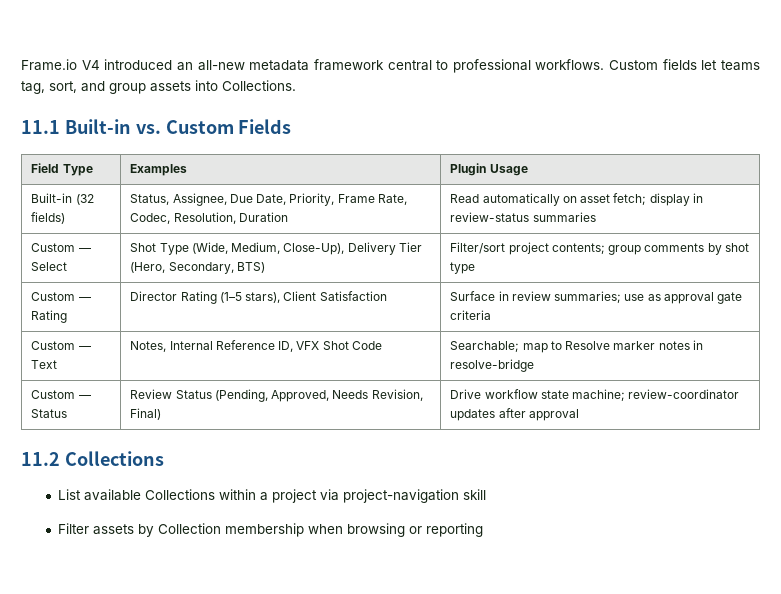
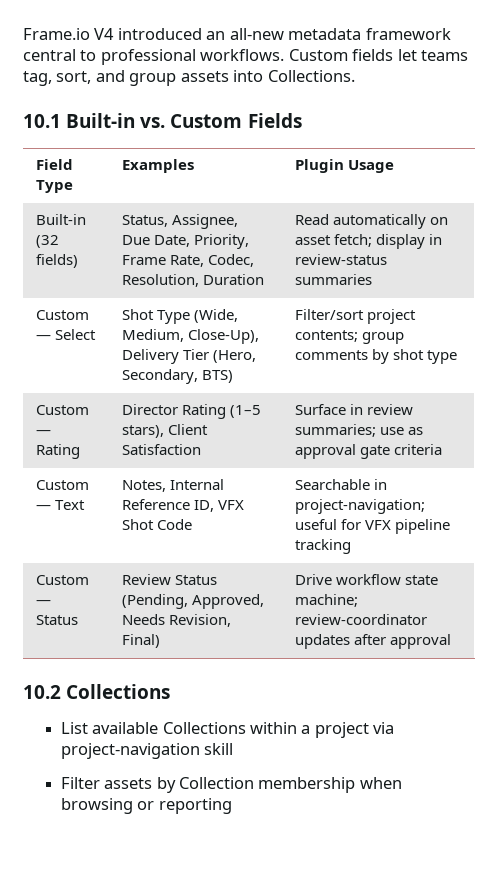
- 11.1 Built-in vs. Custom Fields
+ 10.1 Built-in vs. Custom Fields
- Custom — Text | Notes, Internal Reference ID, VFX Shot Code | Searchable; map to Resolve marker notes in resolve-bridge
+ Custom — Text | Notes, Internal Reference ID, VFX Shot Code | Searchable in project-navigation; useful for VFX pipeline tracking
- 11.2 Collections
+ 10.2 Collections

